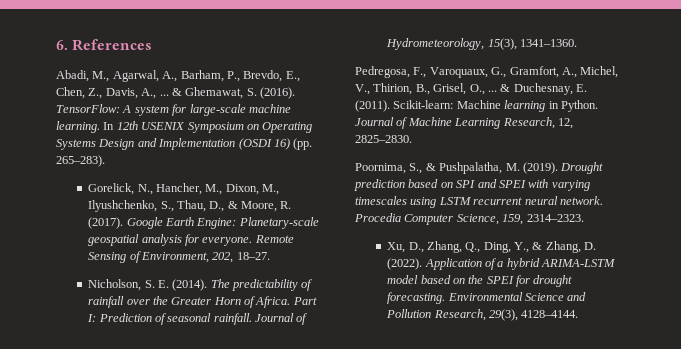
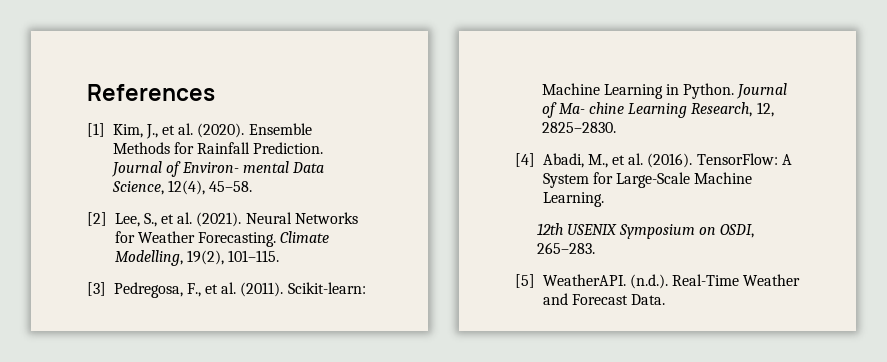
- 6. References
+ References
- Abadi, M., Agarwal, A., Barham, P., Brevdo, E., Chen, Z., Davis, A., ... & Ghemawat, S. (2016). TensorFlow: A system for large-scale machine learning. In 12th USENIX Symposium on Operating Systems Design and Implementation (OSDI 16) (pp. 265–283).
- Gorelick, N., Hancher, M., Dixon, M., Ilyushchenko, S., Thau, D., & Moore, R. (2017). Google Earth Engine: Planetary-scale geospatial analysis for everyone. Remote Sensing of Environment, 202, 18–27.
- Nicholson, S. E. (2014). The predictability of rainfall over the Greater Horn of Africa. Part I: Prediction of seasonal rainfall. Journal of Hydrometeorology, 15(3), 1341–1360.
- Pedregosa, F., Varoquaux, G., Gramfort, A., Michel, V., Thirion, B., Grisel, O., ... & Duchesnay, E. (2011).
+ [1] Kim, J., et al. (2020). Ensemble Methods for Rainfall Prediction. Journal of Environ- mental Data Science, 12(4), 45–58.
+ [2] Lee, S., et al. (2021). Neural Networks for Weather Forecasting. Climate Modelling, 19(2), 101–115.
+ [3] Pedregosa, F., et al. (2011).
- Scikit-learn: Machine learning in Python.
+ Scikit-learn: Machine Learning in Python.
- Journal of Machine Learning Research, 12, 2825–2830.
+ Journal of Ma- chine Learning Research, 12, 2825–2830.
- Poornima, S., & Pushpalatha, M. (2019). Drought prediction based on SPI and SPEI with varying timescales using LSTM recurrent neural network. Procedia Computer Science, 159, 2314–2323.
- Xu, D., Zhang, Q., Ding, Y., & Zhang, D. (2022). Application of a hybrid ARIMA-LSTM model based on the SPEI for drought forecasting. Environmental Science and Pollution Research, 29(3), 4128–4144.
+ [4] Abadi, M., et al. (2016). TensorFlow: A System for Large-Scale Machine Learning.
+ 12th USENIX Symposium on OSDI, 265–283.
+ [5] WeatherAPI. (n.d.). Real-Time Weather and Forecast Data.

